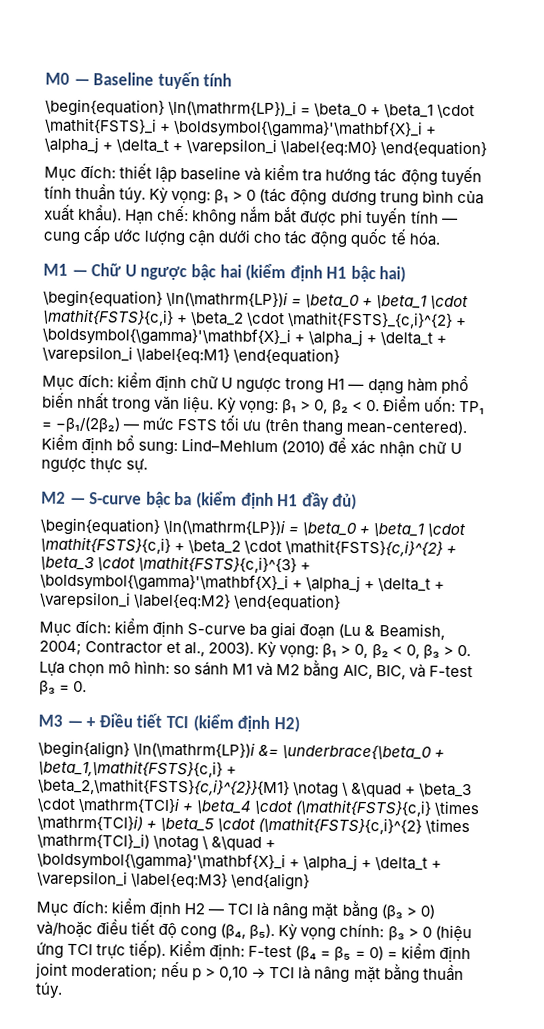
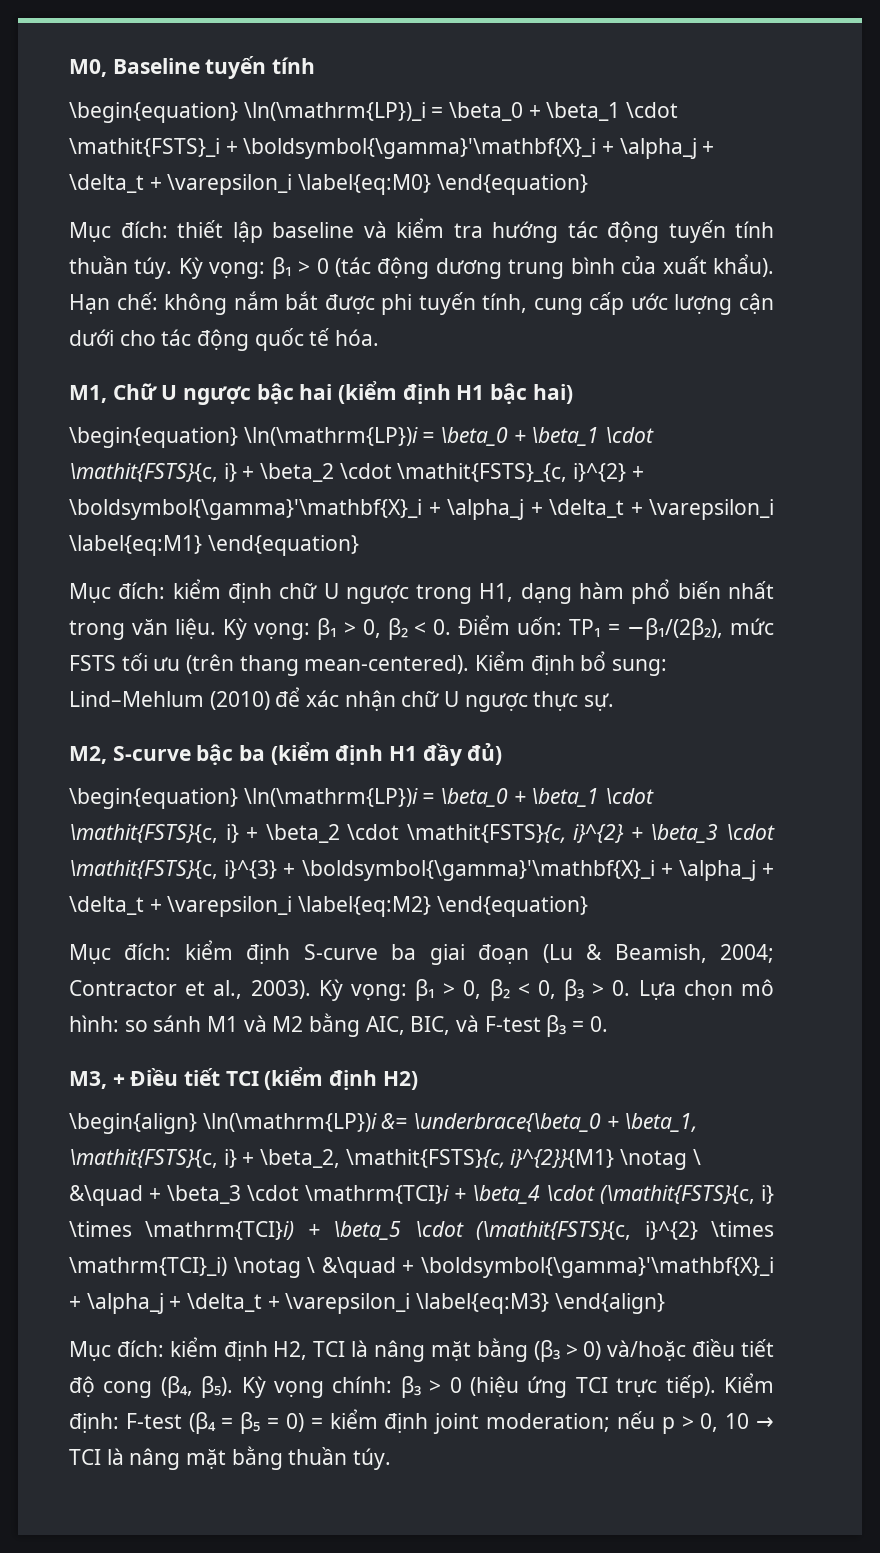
- M0 — Baseline tuyến tính
+ M0, Baseline tuyến tính
- Hạn chế: không nắm bắt được phi tuyến tính — cung cấp ước lượng cận dưới cho tác động quốc tế hóa.
+ Hạn chế: không nắm bắt được phi tuyến tính, cung cấp ước lượng cận dưới cho tác động quốc tế hóa.
- M1 — Chữ U ngược bậc hai (kiểm định H1 bậc hai)
+ M1, Chữ U ngược bậc hai (kiểm định H1 bậc hai)
- \begin{equation} \ln(\mathrm{LP})i = \beta_0 + \beta_1 \cdot \mathit{FSTS}{c,i} + \beta_2 \cdot \mathit{FSTS}_{c,i}^{2} + \boldsymbol{\gamma}'\mathbf{X}_i + \alpha_j + \delta_t + \varepsilon_i \label{eq:M1} \end{equation}
+ \begin{equation} \ln(\mathrm{LP})i = \beta_0 + \beta_1 \cdot \mathit{FSTS}{c, i} + \beta_2 \cdot \mathit{FSTS}_{c, i}^{2} + \boldsymbol{\gamma}'\mathbf{X}_i + \alpha_j + \delta_t + \varepsilon_i \label{eq:M1} \end{equation}
- Mục đích: kiểm định chữ U ngược trong H1 — dạng hàm phổ biến nhất trong văn liệu.
+ Mục đích: kiểm định chữ U ngược trong H1, dạng hàm phổ biến nhất trong văn liệu.
- Kỳ vọng: β₁ > 0, β₂ < 0. Điểm uốn: TP₁ = −β₁/(2β₂) — mức FSTS tối ưu (trên thang mean-centered).
+ Kỳ vọng: β₁ > 0, β₂ < 0. Điểm uốn: TP₁ = −β₁/(2β₂), mức FSTS tối ưu (trên thang mean-centered).
- M2 — S-curve bậc ba (kiểm định H1 đầy đủ)
+ M2, S-curve bậc ba (kiểm định H1 đầy đủ)
- \begin{equation} \ln(\mathrm{LP})i = \beta_0 + \beta_1 \cdot \mathit{FSTS}{c,i} + \beta_2 \cdot \mathit{FSTS}{c,i}^{2} + \beta_3 \cdot \mathit{FSTS}{c,i}^{3} + \boldsymbol{\gamma}'\mathbf{X}_i + \alpha_j + \delta_t + \varepsilon_i \label{eq:M2} \end{equation}
+ \begin{equation} \ln(\mathrm{LP})i = \beta_0 + \beta_1 \cdot \mathit{FSTS}{c, i} + \beta_2 \cdot \mathit{FSTS}{c, i}^{2} + \beta_3 \cdot \mathit{FSTS}{c, i}^{3} + \boldsymbol{\gamma}'\mathbf{X}_i + \alpha_j + \delta_t + \varepsilon_i \label{eq:M2} \end{equation}
- M3 — + Điều tiết TCI (kiểm định H2)
+ M3, + Điều tiết TCI (kiểm định H2)
- \begin{align} \ln(\mathrm{LP})i &= \underbrace{\beta_0 + \beta_1,\mathit{FSTS}{c,i} + \beta_2,\mathit{FSTS}{c,i}^{2}}{M1} \notag \ &\quad + \beta_3 \cdot \mathrm{TCI}i + \beta_4 \cdot (\mathit{FSTS}{c,i} \times \mathrm{TCI}i) + \beta_5 \cdot (\mathit{FSTS}{c,i}^{2} \times \mathrm{TCI}_i) \notag \ &\quad + \boldsymbol{\gamma}'\mathbf{X}_i + \alpha_j + \delta_t + \varepsilon_i \label{eq:M3} \end{align}
+ \begin{align} \ln(\mathrm{LP})i &= \underbrace{\beta_0 + \beta_1, \mathit{FSTS}{c, i} + \beta_2, \mathit{FSTS}{c, i}^{2}}{M1} \notag \ &\quad + \beta_3 \cdot \mathrm{TCI}i + \beta_4 \cdot (\mathit{FSTS}{c, i} \times \mathrm{TCI}i) + \beta_5 \cdot (\mathit{FSTS}{c, i}^{2} \times \mathrm{TCI}_i) \notag \ &\quad + \boldsymbol{\gamma}'\mathbf{X}_i + \alpha_j + \delta_t + \varepsilon_i \label{eq:M3} \end{align}
- Mục đích: kiểm định H2 — TCI là nâng mặt bằng (β₃ > 0) và/hoặc điều tiết độ cong (β₄, β₅).
+ Mục đích: kiểm định H2, TCI là nâng mặt bằng (β₃ > 0) và/hoặc điều tiết độ cong (β₄, β₅).
- Kiểm định: F-test (β₄ = β₅ = 0) = kiểm định joint moderation; nếu p > 0,10 → TCI là nâng mặt bằng thuần túy.
+ Kiểm định: F-test (β₄ = β₅ = 0) = kiểm định joint moderation; nếu p > 0, 10 → TCI là nâng mặt bằng thuần túy.

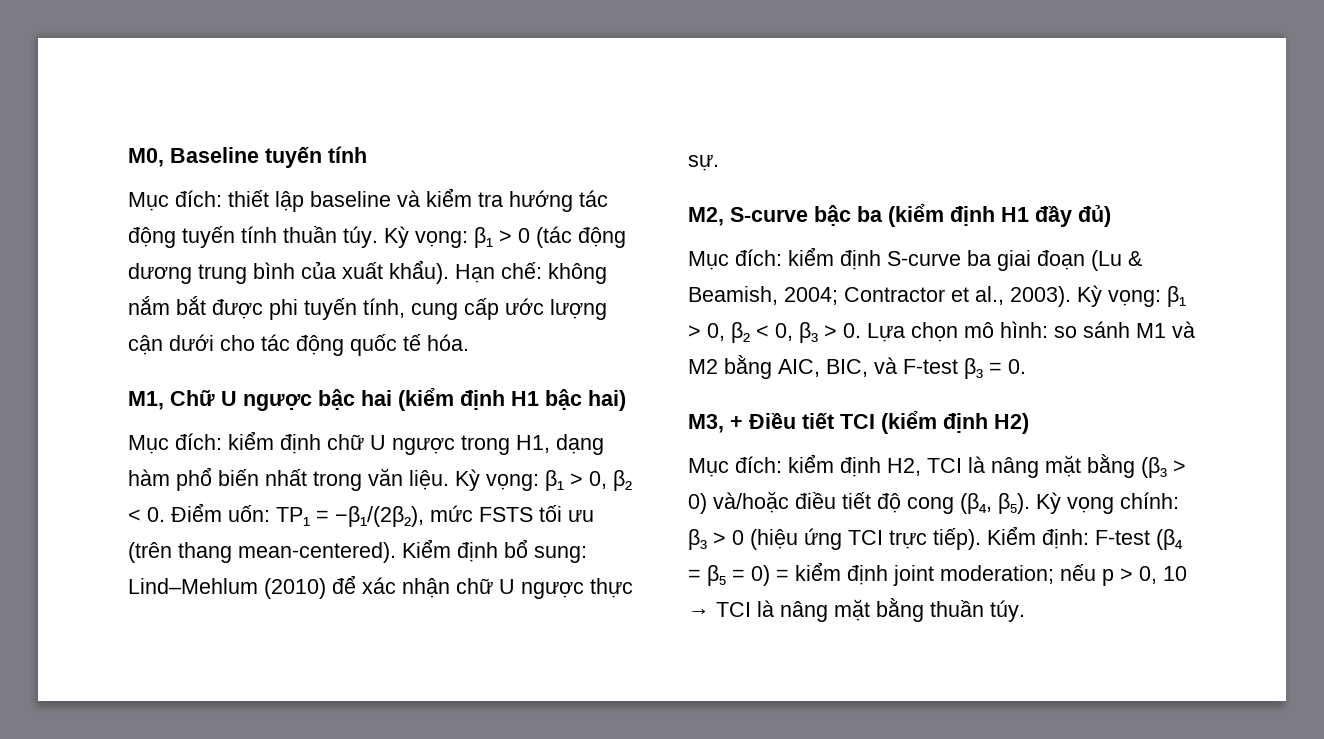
- \begin{equation} \ln(\mathrm{LP})_i = \beta_0 + \beta_1 \cdot \mathit{FSTS}_i + \boldsymbol{\gamma}'\mathbf{X}_i + \alpha_j + \delta_t + \varepsilon_i \label{eq:M0} \end{equation}
- \begin{equation} \ln(\mathrm{LP})i = \beta_0 + \beta_1 \cdot \mathit{FSTS}{c, i} + \beta_2 \cdot \mathit{FSTS}_{c, i}^{2} + \boldsymbol{\gamma}'\mathbf{X}_i + \alpha_j + \delta_t + \varepsilon_i \label{eq:M1} \end{equation}
- \begin{equation} \ln(\mathrm{LP})i = \beta_0 + \beta_1 \cdot \mathit{FSTS}{c, i} + \beta_2 \cdot \mathit{FSTS}{c, i}^{2} + \beta_3 \cdot \mathit{FSTS}{c, i}^{3} + \boldsymbol{\gamma}'\mathbf{X}_i + \alpha_j + \delta_t + \varepsilon_i \label{eq:M2} \end{equation}
- \begin{align} \ln(\mathrm{LP})i &= \underbrace{\beta_0 + \beta_1, \mathit{FSTS}{c, i} + \beta_2, \mathit{FSTS}{c, i}^{2}}{M1} \notag \ &\quad + \beta_3 \cdot \mathrm{TCI}i + \beta_4 \cdot (\mathit{FSTS}{c, i} \times \mathrm{TCI}i) + \beta_5 \cdot (\mathit{FSTS}{c, i}^{2} \times \mathrm{TCI}_i) \notag \ &\quad + \boldsymbol{\gamma}'\mathbf{X}_i + \alpha_j + \delta_t + \varepsilon_i \label{eq:M3} \end{align}

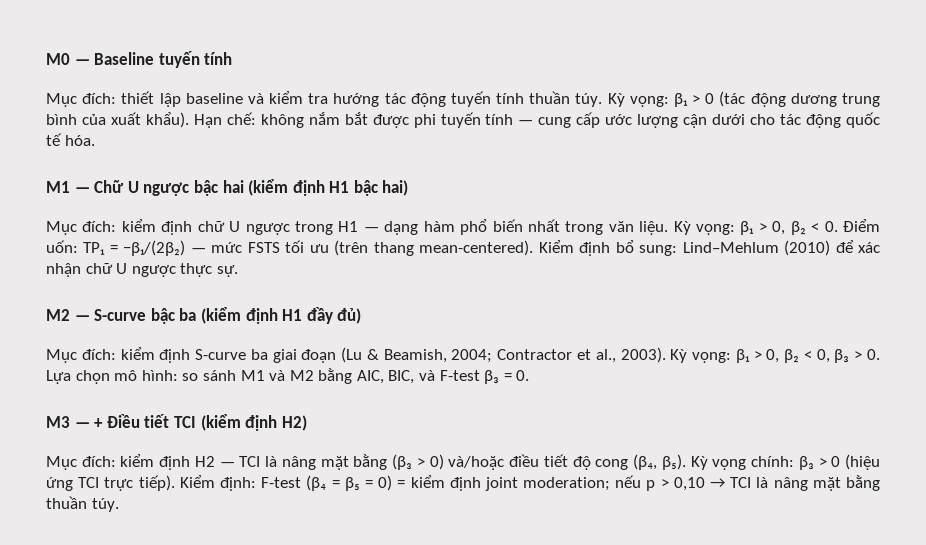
- M0, Baseline tuyến tính
+ M0 — Baseline tuyến tính
- Hạn chế: không nắm bắt được phi tuyến tính, cung cấp ước lượng cận dưới cho tác động quốc tế hóa.
+ Hạn chế: không nắm bắt được phi tuyến tính — cung cấp ước lượng cận dưới cho tác động quốc tế hóa.
- M1, Chữ U ngược bậc hai (kiểm định H1 bậc hai)
+ M1 — Chữ U ngược bậc hai (kiểm định H1 bậc hai)
- Mục đích: kiểm định chữ U ngược trong H1, dạng hàm phổ biến nhất trong văn liệu.
+ Mục đích: kiểm định chữ U ngược trong H1 — dạng hàm phổ biến nhất trong văn liệu.
- Kỳ vọng: β₁ > 0, β₂ < 0. Điểm uốn: TP₁ = −β₁/(2β₂), mức FSTS tối ưu (trên thang mean-centered).
+ Kỳ vọng: β₁ > 0, β₂ < 0. Điểm uốn: TP₁ = −β₁/(2β₂) — mức FSTS tối ưu (trên thang mean-centered).
- M2, S-curve bậc ba (kiểm định H1 đầy đủ)
+ M2 — S-curve bậc ba (kiểm định H1 đầy đủ)
- M3, + Điều tiết TCI (kiểm định H2)
+ M3 — + Điều tiết TCI (kiểm định H2)
- Mục đích: kiểm định H2, TCI là nâng mặt bằng (β₃ > 0) và/hoặc điều tiết độ cong (β₄, β₅).
+ Mục đích: kiểm định H2 — TCI là nâng mặt bằng (β₃ > 0) và/hoặc điều tiết độ cong (β₄, β₅).
- Kiểm định: F-test (β₄ = β₅ = 0) = kiểm định joint moderation; nếu p > 0, 10 → TCI là nâng mặt bằng thuần túy.
+ Kiểm định: F-test (β₄ = β₅ = 0) = kiểm định joint moderation; nếu p > 0,10 → TCI là nâng mặt bằng thuần túy.

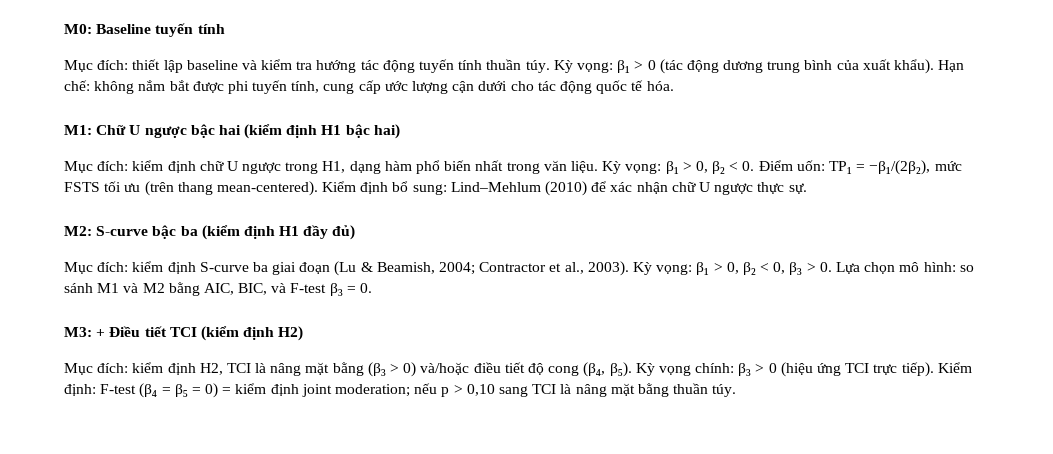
- M0 — Baseline tuyến tính
+ M0: Baseline tuyến tính
- Hạn chế: không nắm bắt được phi tuyến tính — cung cấp ước lượng cận dưới cho tác động quốc tế hóa.
+ Hạn chế: không nắm bắt được phi tuyến tính, cung cấp ước lượng cận dưới cho tác động quốc tế hóa.
- M1 — Chữ U ngược bậc hai (kiểm định H1 bậc hai)
+ M1: Chữ U ngược bậc hai (kiểm định H1 bậc hai)
- Mục đích: kiểm định chữ U ngược trong H1 — dạng hàm phổ biến nhất trong văn liệu.
+ Mục đích: kiểm định chữ U ngược trong H1, dạng hàm phổ biến nhất trong văn liệu.
- Kỳ vọng: β₁ > 0, β₂ < 0. Điểm uốn: TP₁ = −β₁/(2β₂) — mức FSTS tối ưu (trên thang mean-centered).
+ Kỳ vọng: β₁ > 0, β₂ < 0. Điểm uốn: TP₁ = −β₁/(2β₂), mức FSTS tối ưu (trên thang mean-centered).
- M2 — S-curve bậc ba (kiểm định H1 đầy đủ)
+ M2: S-curve bậc ba (kiểm định H1 đầy đủ)
- M3 — + Điều tiết TCI (kiểm định H2)
+ M3: + Điều tiết TCI (kiểm định H2)
- Mục đích: kiểm định H2 — TCI là nâng mặt bằng (β₃ > 0) và/hoặc điều tiết độ cong (β₄, β₅).
+ Mục đích: kiểm định H2, TCI là nâng mặt bằng (β₃ > 0) và/hoặc điều tiết độ cong (β₄, β₅).
- Kiểm định: F-test (β₄ = β₅ = 0) = kiểm định joint moderation; nếu p > 0,10 → TCI là nâng mặt bằng thuần túy.
+ Kiểm định: F-test (β₄ = β₅ = 0) = kiểm định joint moderation; nếu p > 0,10 sang TCI là nâng mặt bằng thuần túy.

